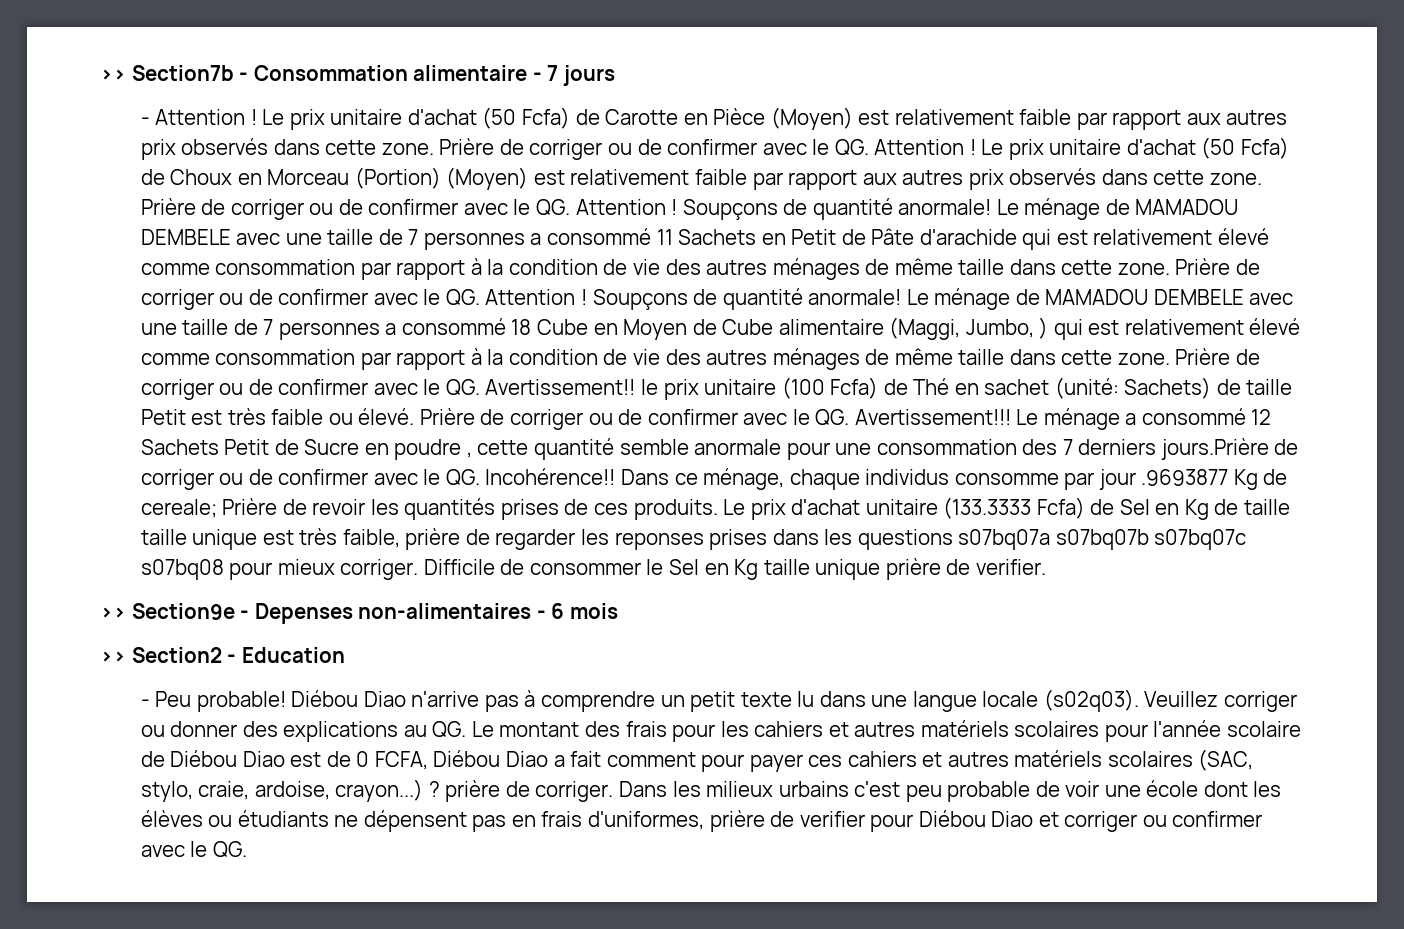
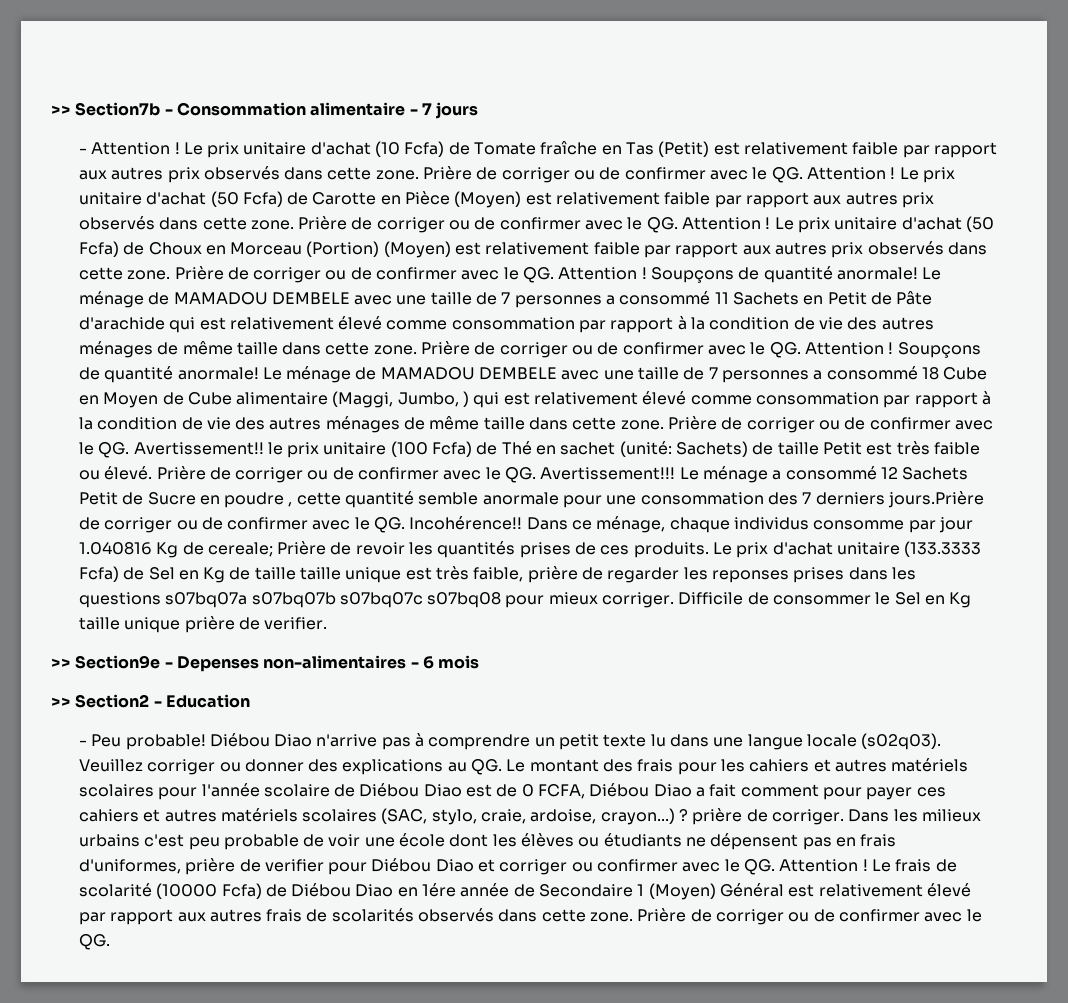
- Le prix unitaire d'achat (50 Fcfa) de Carotte en Pièce (Moyen) est relativement faible par rapport aux autres prix observés dans cette zone.
+ Le prix unitaire d'achat (10 Fcfa) de Tomate fraîche en Tas (Petit) est relativement faible par rapport aux autres prix observés dans cette zone. Prière de corriger ou de confirmer avec le QG. Attention ! Le prix unitaire d'achat (50 Fcfa) de Carotte en Pièce (Moyen) est relativement faible par rapport aux autres prix observés dans cette zone.
- Dans ce ménage, chaque individus consomme par jour .9693877 Kg de cereale; Prière de revoir les quantités prises de ces produits.
+ Dans ce ménage, chaque individus consomme par jour 1.040816 Kg de cereale; Prière de revoir les quantités prises de ces produits.
- Dans les milieux urbains c'est peu probable de voir une école dont les élèves ou étudiants ne dépensent pas en frais d'uniformes, prière de verifier pour Diébou Diao et corriger ou confirmer avec le QG.
+ Dans les milieux urbains c'est peu probable de voir une école dont les élèves ou étudiants ne dépensent pas en frais d'uniformes, prière de verifier pour Diébou Diao et corriger ou confirmer avec le QG. Attention ! Le frais de scolarité (10000 Fcfa) de Diébou Diao en 1ére année de Secondaire 1 (Moyen) Général est relativement élevé par rapport aux autres frais de scolarités observés dans cette zone. Prière de corriger ou de confirmer avec le QG.

